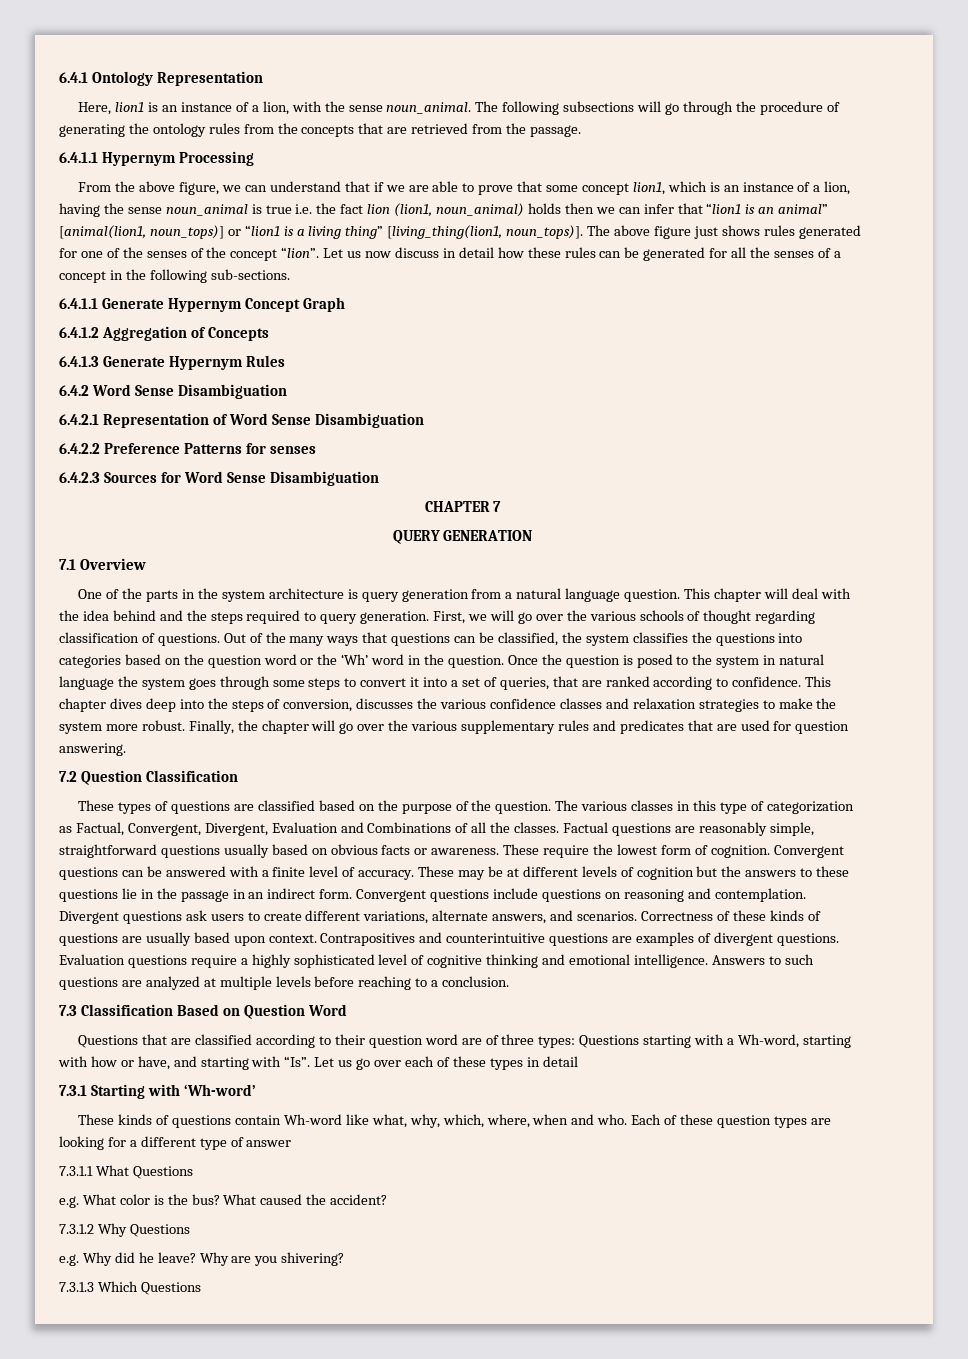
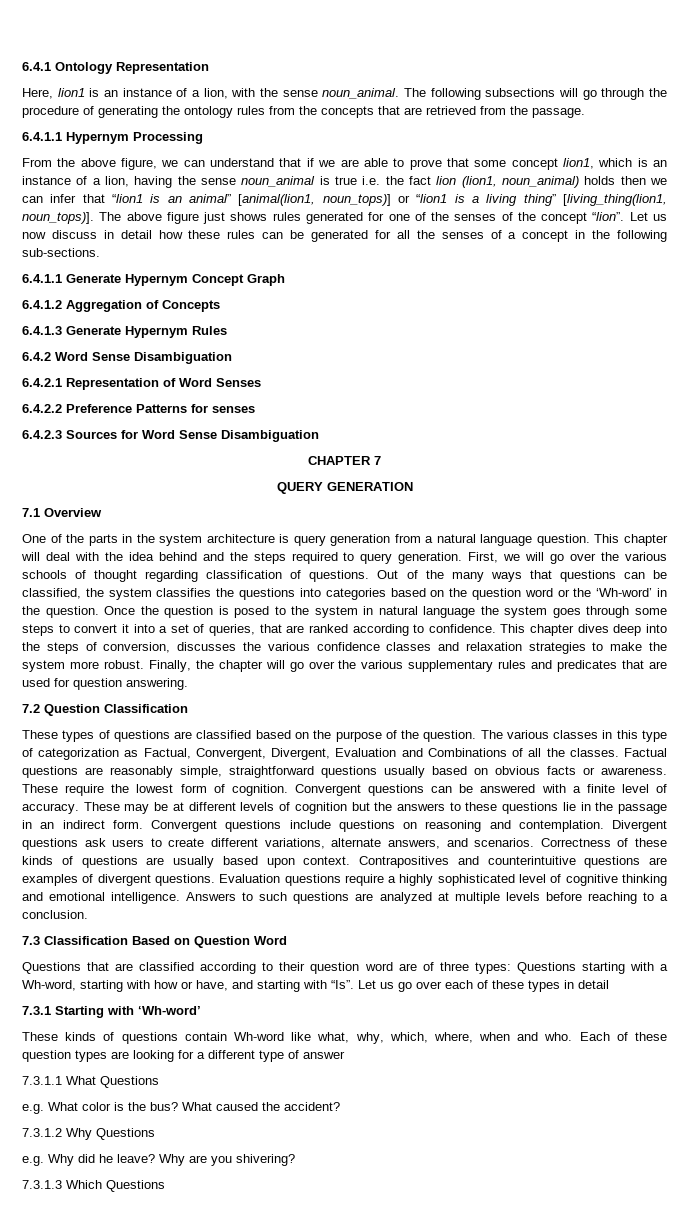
- 6.4.2.1 Representation of Word Sense Disambiguation
+ 6.4.2.1 Representation of Word Senses
- Out of the many ways that questions can be classified, the system classifies the questions into categories based on the question word or the ‘Wh’ word in the question.
+ Out of the many ways that questions can be classified, the system classifies the questions into categories based on the question word or the ‘Wh-word’ in the question.

